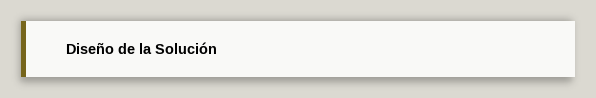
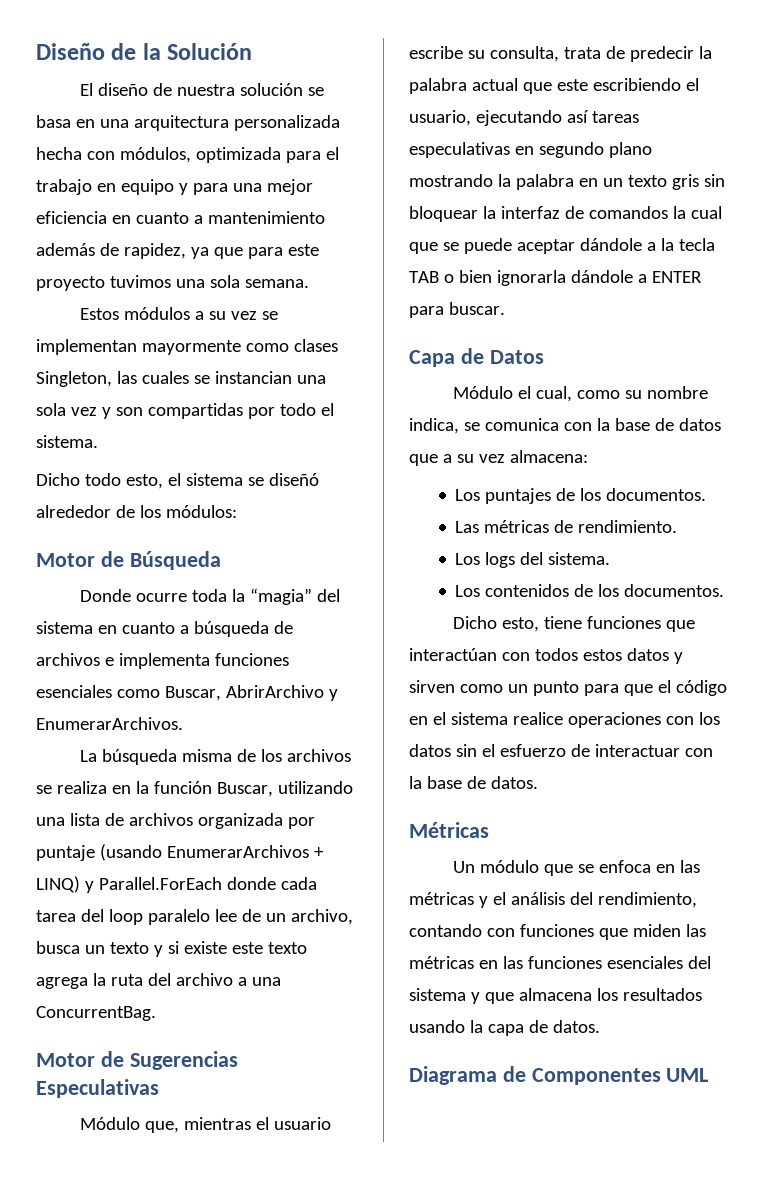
+ El diseño de nuestra solución se basa en una arquitectura personalizada hecha con módulos, optimizada para el trabajo en equipo y para una mejor eficiencia en cuanto a mantenimiento además de rapidez, ya que para este proyecto tuvimos una sola semana.
+ Estos módulos a su vez se implementan mayormente como clases Singleton, las cuales se instancian una sola vez y son compartidas por todo el sistema.
+ Dicho todo esto, el sistema se diseñó alrededor de los módulos:
+ Motor de Búsqueda
+ Donde ocurre toda la “magia” del sistema en cuanto a búsqueda de archivos e implementa funciones esenciales como Buscar, AbrirArchivo y EnumerarArchivos.
+ La búsqueda misma de los archivos se realiza en la función Buscar, utilizando una lista de archivos organizada por puntaje (usando EnumerarArchivos + LINQ) y Parallel.ForEach donde cada tarea del loop paralelo lee de un archivo, busca un texto y si existe este texto agrega la ruta del archivo a una ConcurrentBag.
+ Motor de Sugerencias Especulativas
+ Módulo que, mientras el usuario escribe su consulta, trata de predecir la palabra actual que este escribiendo el usuario, ejecutando así tareas especulativas en segundo plano mostrando la palabra en un texto gris sin bloquear la interfaz de comandos la cual que se puede aceptar dándole a la tecla TAB o bien ignorarla dándole a ENTER para buscar.
+ Capa de Datos
+ Módulo el cual, como su nombre indica, se comunica con la base de datos que a su vez almacena:
+ Los puntajes de los documentos.
+ Las métricas de rendimiento.
+ Los logs del sistema.
+ Los contenidos de los documentos.
+ Dicho esto, tiene funciones que interactúan con todos estos datos y sirven como un punto para que el código en el sistema realice operaciones con los datos sin el esfuerzo de interactuar con la base de datos.
+ Métricas
+ Un módulo que se enfoca en las métricas y el análisis del rendimiento, contando con funciones que miden las métricas en las funciones esenciales del sistema y que almacena los resultados usando la capa de datos.
+ Diagrama de Componentes UML

